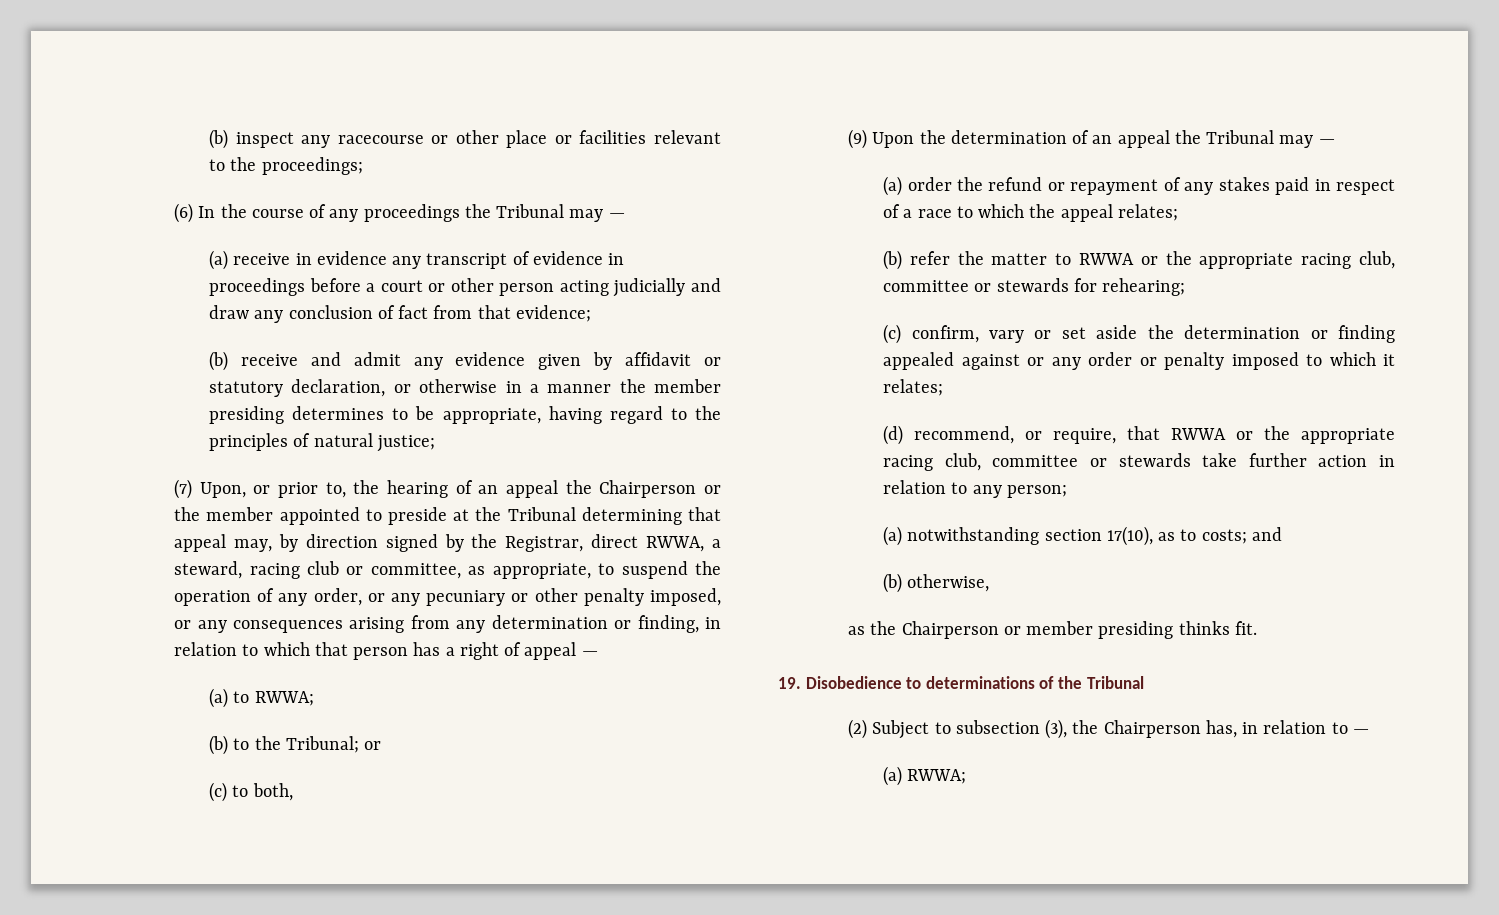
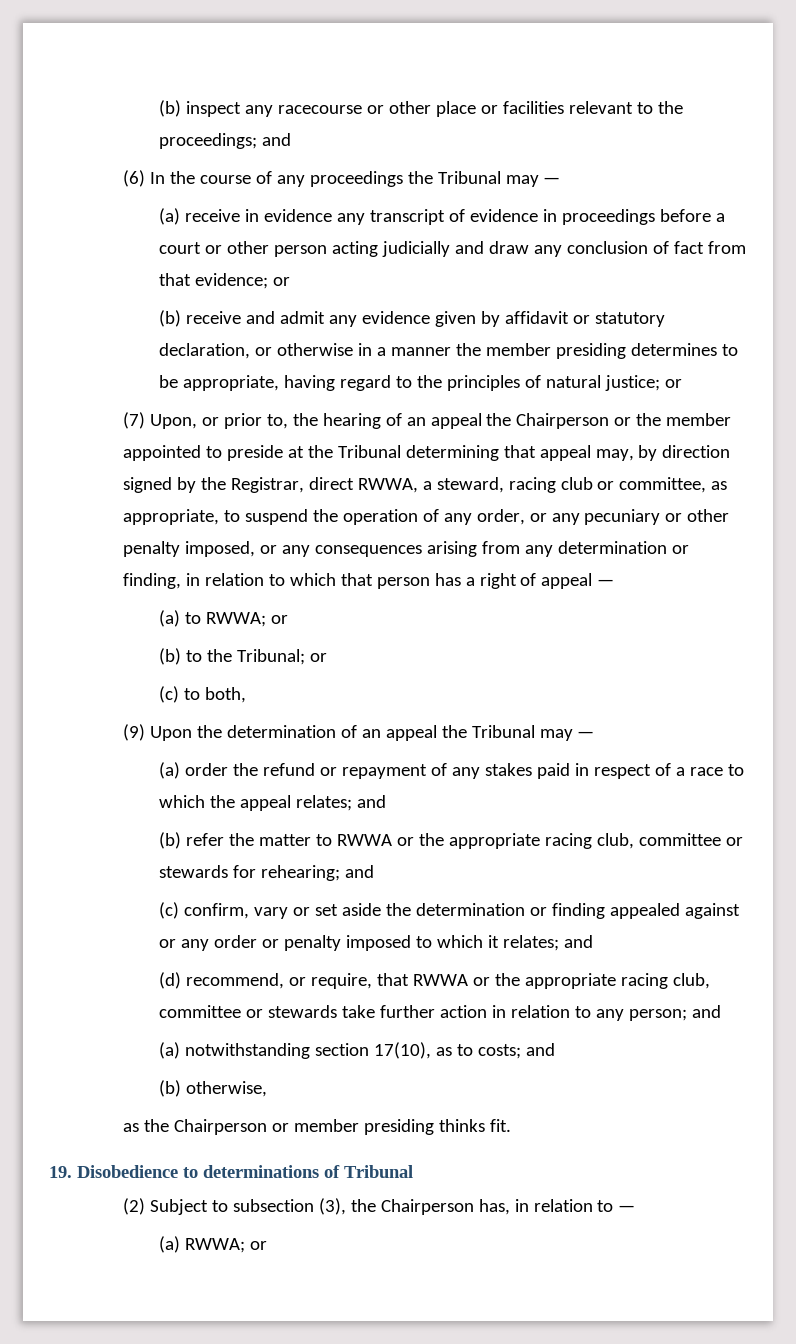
- (b) inspect any racecourse or other place or facilities relevant to the proceedings;
+ (b) inspect any racecourse or other place or facilities relevant to the proceedings; and
- (a) receive in evidence any transcript of evidence in proceedings before a court or other person acting judicially and draw any conclusion of fact from that evidence;
+ (a) receive in evidence any transcript of evidence in proceedings before a court or other person acting judicially and draw any conclusion of fact from that evidence; or
- (b) receive and admit any evidence given by affidavit or statutory declaration, or otherwise in a manner the member presiding determines to be appropriate, having regard to the principles of natural justice;
+ (b) receive and admit any evidence given by affidavit or statutory declaration, or otherwise in a manner the member presiding determines to be appropriate, having regard to the principles of natural justice; or
- (a) to RWWA;
+ (a) to RWWA; or
- (a) order the refund or repayment of any stakes paid in respect of a race to which the appeal relates;
+ (a) order the refund or repayment of any stakes paid in respect of a race to which the appeal relates; and
- (b) refer the matter to RWWA or the appropriate racing club, committee or stewards for rehearing;
+ (b) refer the matter to RWWA or the appropriate racing club, committee or stewards for rehearing; and
- (c) confirm, vary or set aside the determination or finding appealed against or any order or penalty imposed to which it relates;
+ (c) confirm, vary or set aside the determination or finding appealed against or any order or penalty imposed to which it relates; and
- (d) recommend, or require, that RWWA or the appropriate racing club, committee or stewards take further action in relation to any person;
+ (d) recommend, or require, that RWWA or the appropriate racing club, committee or stewards take further action in relation to any person; and
- 19. Disobedience to determinations of the Tribunal
+ 19. Disobedience to determinations of Tribunal
- (a) RWWA;
+ (a) RWWA; or

